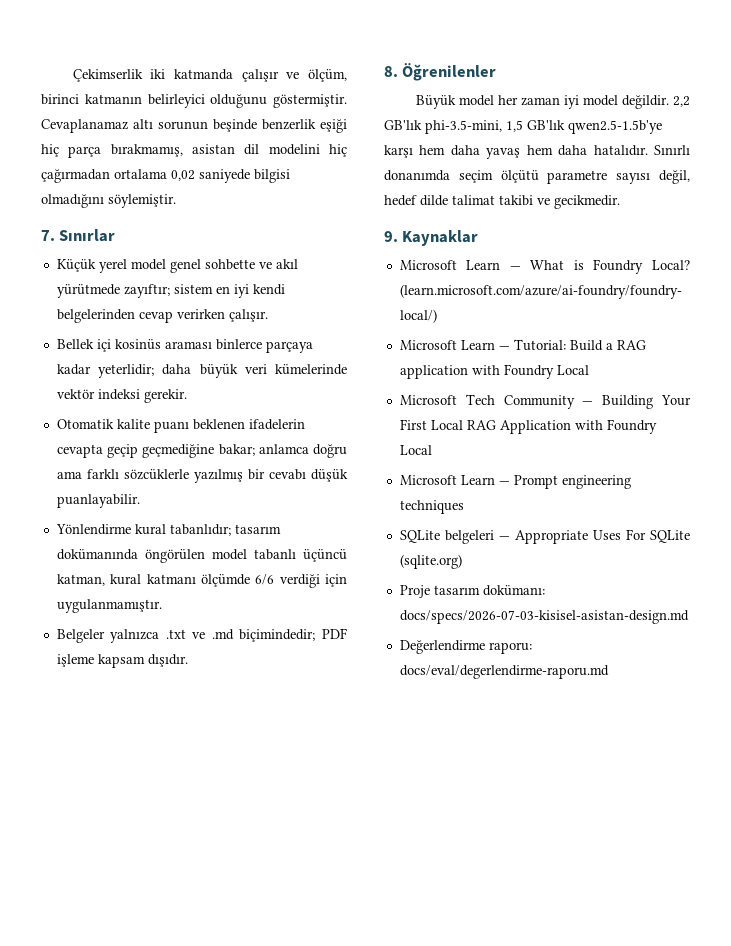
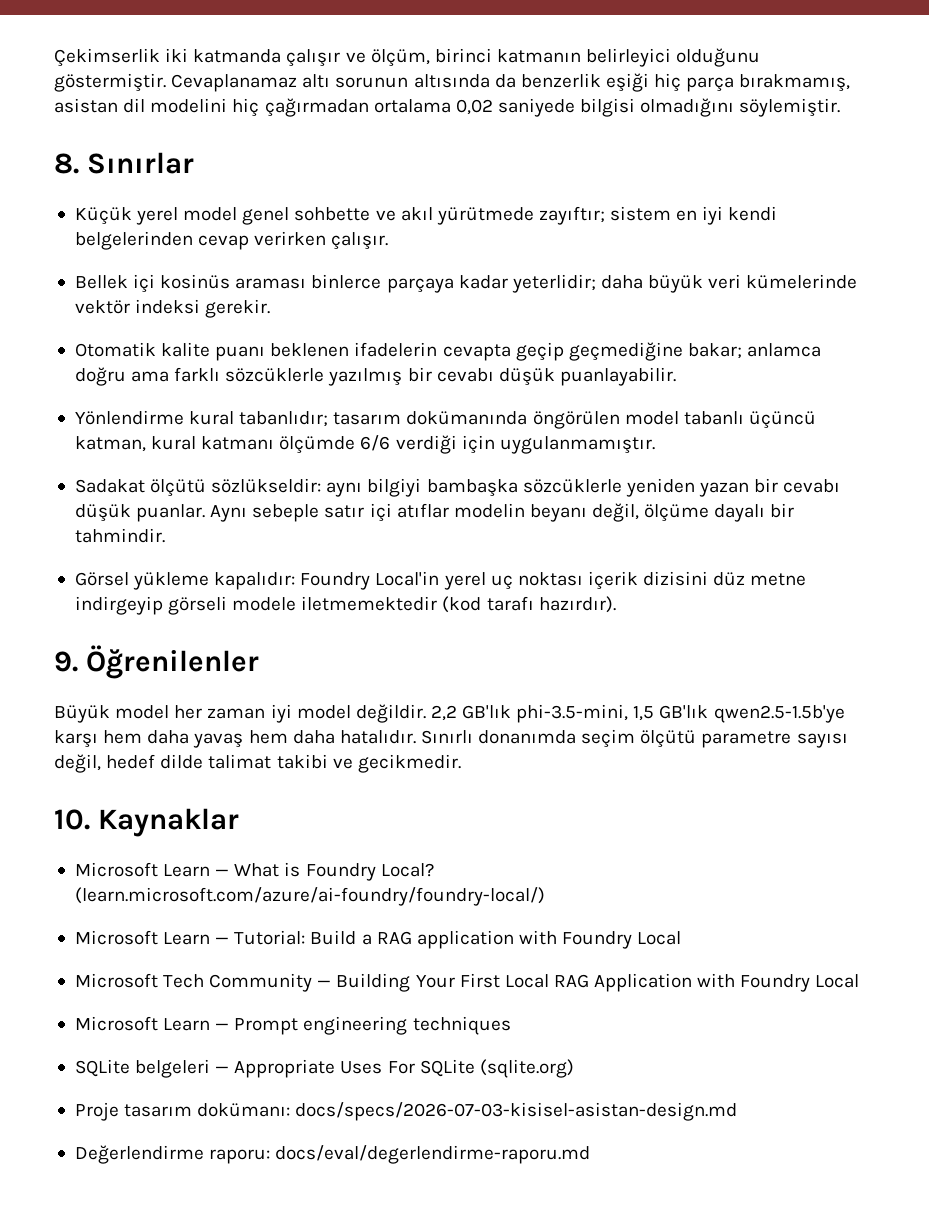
- Cevaplanamaz altı sorunun beşinde benzerlik eşiği hiç parça bırakmamış, asistan dil modelini hiç çağırmadan ortalama 0,02 saniyede bilgisi olmadığını söylemiştir.
+ Cevaplanamaz altı sorunun altısında da benzerlik eşiği hiç parça bırakmamış, asistan dil modelini hiç çağırmadan ortalama 0,02 saniyede bilgisi olmadığını söylemiştir.
- 7. Sınırlar
+ 8. Sınırlar
- Belgeler yalnızca .txt ve .md biçimindedir; PDF işleme kapsam dışıdır.
- 8. Öğrenilenler
+ Sadakat ölçütü sözlükseldir: aynı bilgiyi bambaşka sözcüklerle yeniden yazan bir cevabı düşük puanlar. Aynı sebeple satır içi atıflar modelin beyanı değil, ölçüme dayalı bir tahmindir.
+ Görsel yükleme kapalıdır: Foundry Local'in yerel uç noktası içerik dizisini düz metne indirgeyip görseli modele iletmemektedir (kod tarafı hazırdır).
+ 9. Öğrenilenler
- 9. Kaynaklar
+ 10. Kaynaklar

